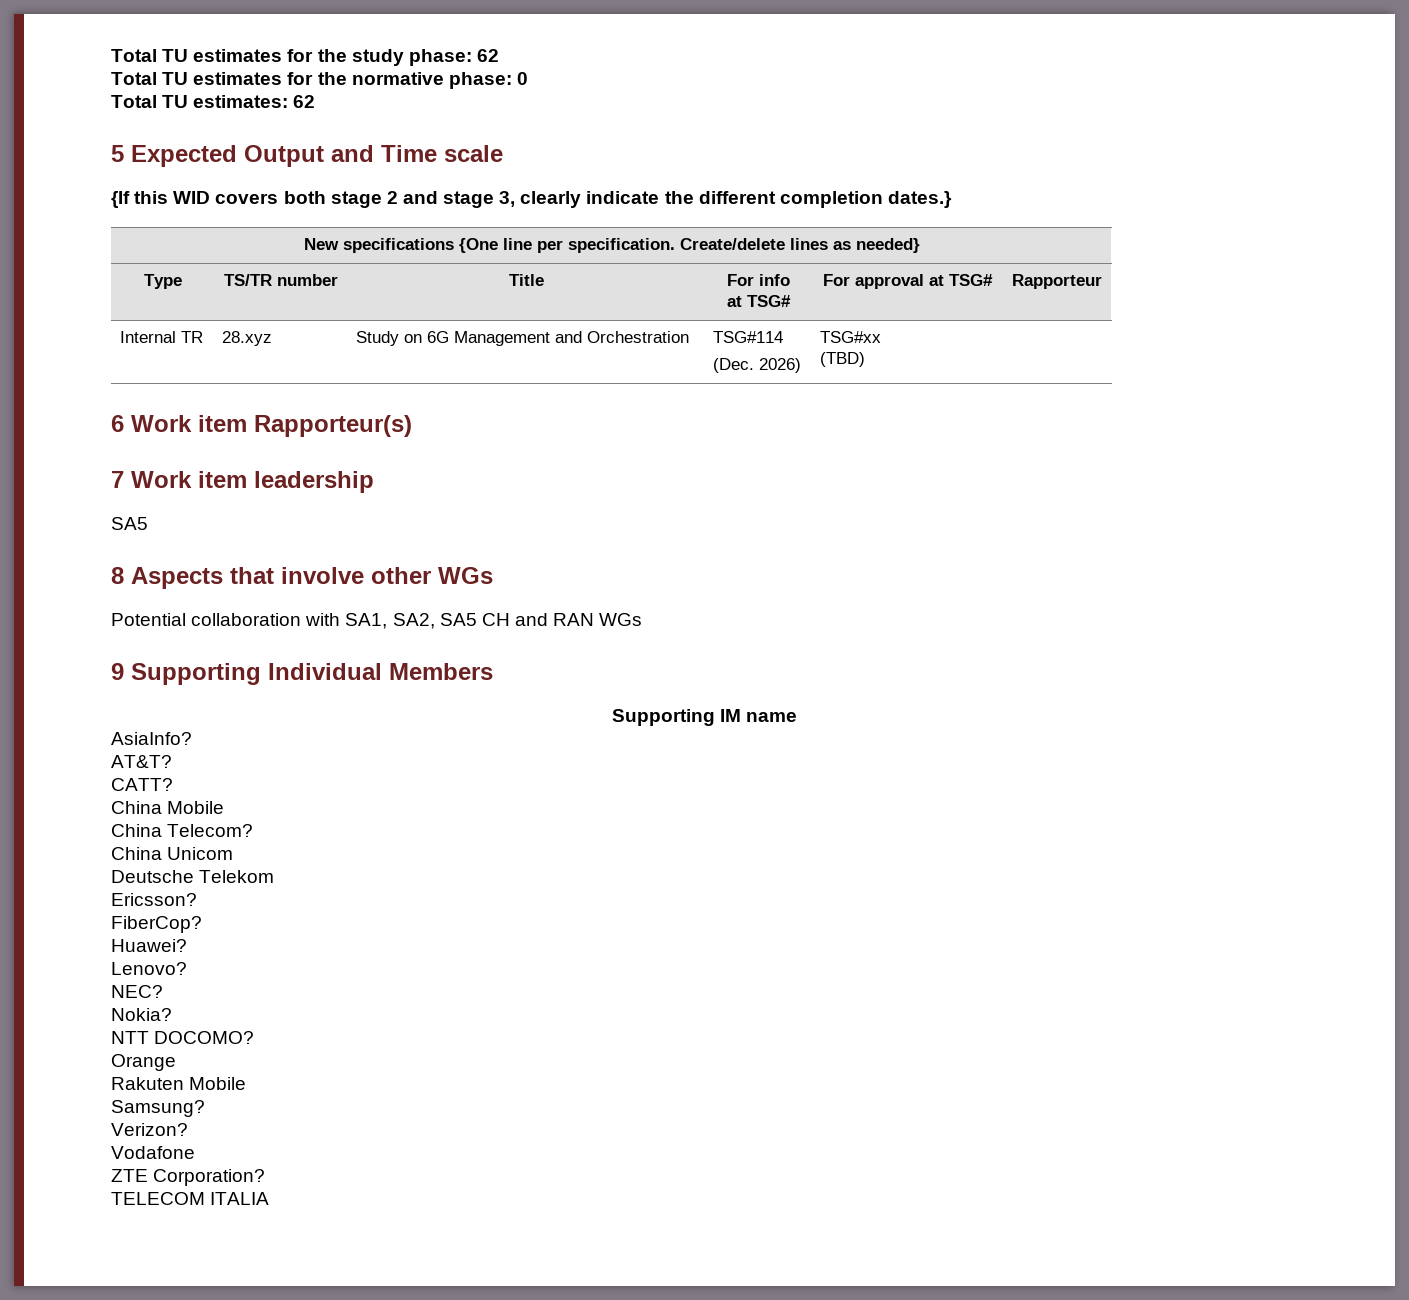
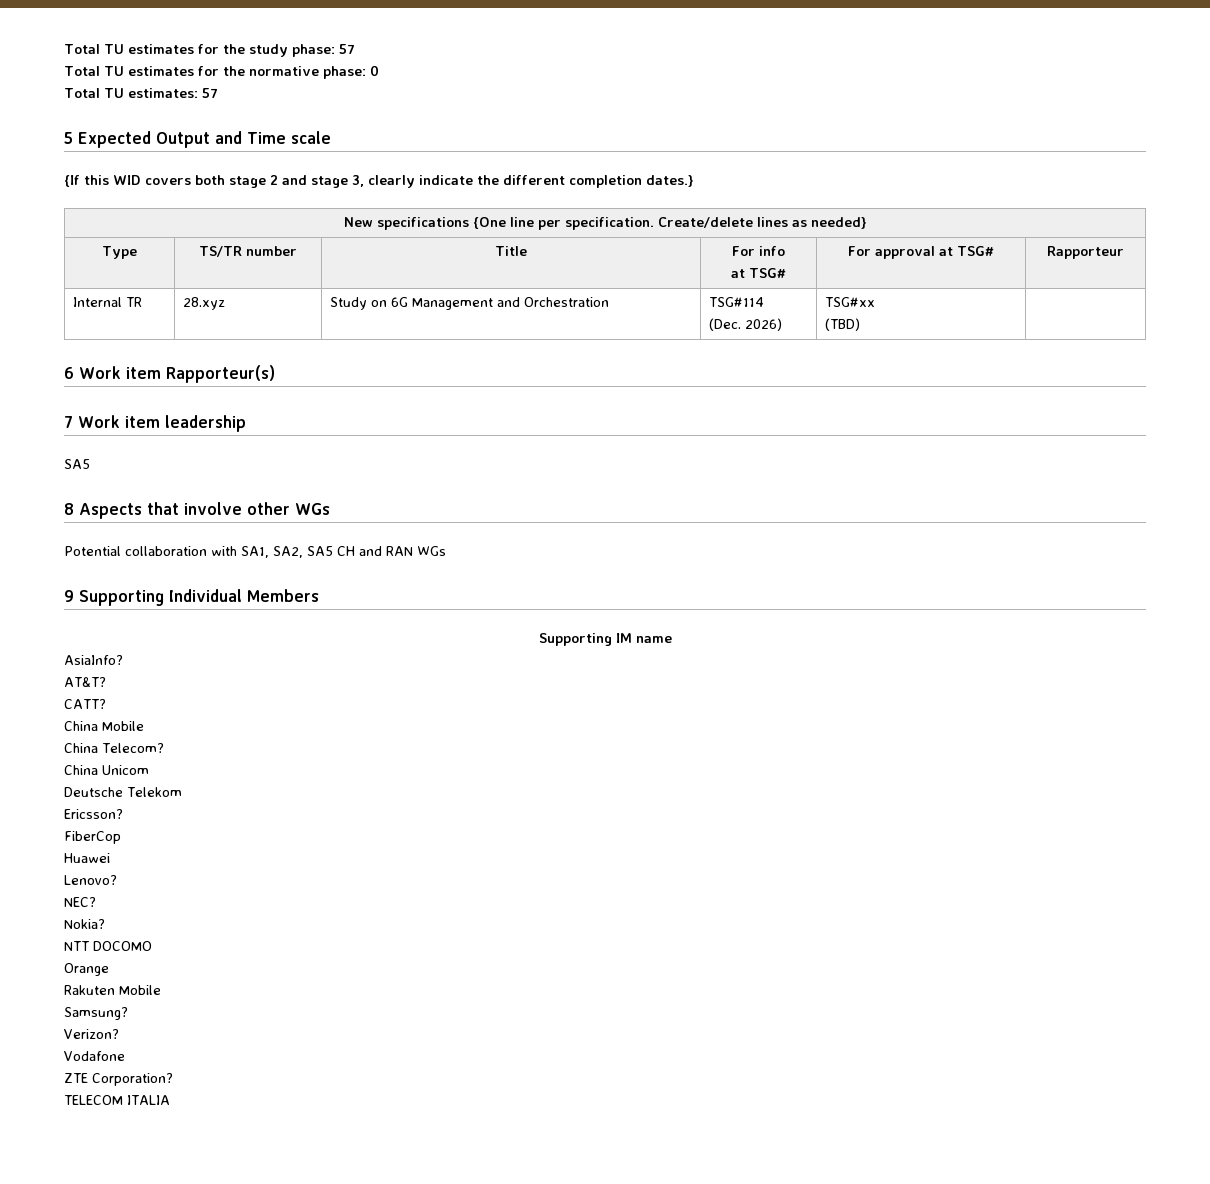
- Total TU estimates for the study phase: 62
+ Total TU estimates for the study phase: 57
- Total TU estimates: 62
+ Total TU estimates: 57
- FiberCop?
- Huawei?
+ FiberCop
+ Huawei
- NTT DOCOMO?
+ NTT DOCOMO

